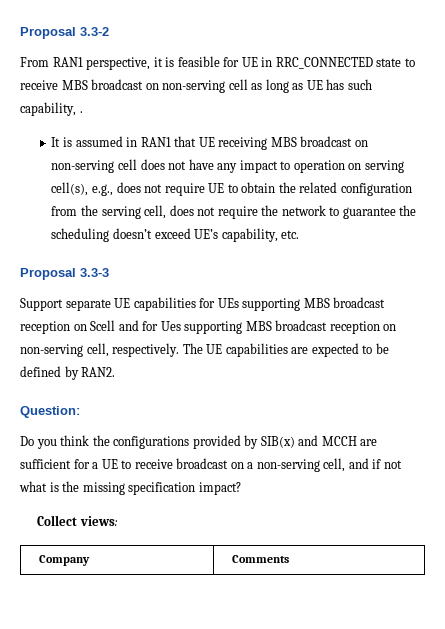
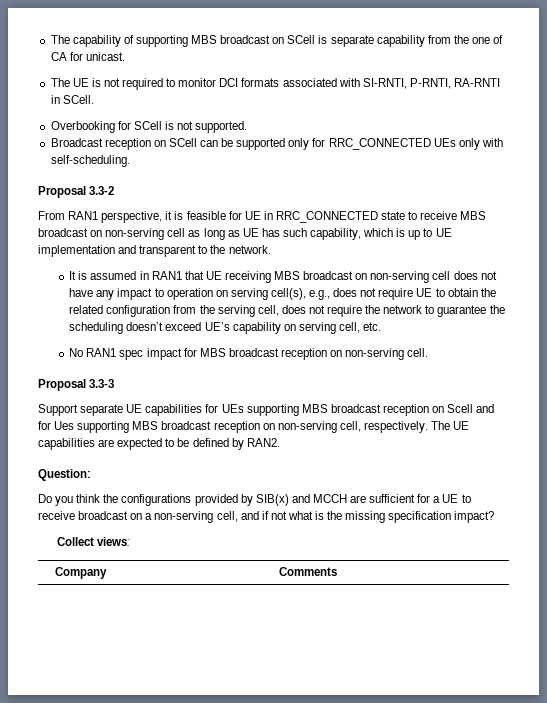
+ The capability of supporting MBS broadcast on SCell is separate capability from the one of CA for unicast.
+ The UE is not required to monitor DCI formats associated with SI-RNTI, P-RNTI, RA-RNTI in SCell.
+ Overbooking for SCell is not supported.
+ Broadcast reception on SCell can be supported only for RRC_CONNECTED UEs only with self-scheduling.
- From RAN1 perspective, it is feasible for UE in RRC_CONNECTED state to receive MBS broadcast on non-serving cell as long as UE has such capability, .
+ From RAN1 perspective, it is feasible for UE in RRC_CONNECTED state to receive MBS broadcast on non-serving cell as long as UE has such capability, which is up to UE implementation and transparent to the network.
- It is assumed in RAN1 that UE receiving MBS broadcast on non-serving cell does not have any impact to operation on serving cell(s), e.g., does not require UE to obtain the related configuration from the serving cell, does not require the network to guarantee the scheduling doesn’t exceed UE’s capability, etc.
+ It is assumed in RAN1 that UE receiving MBS broadcast on non-serving cell does not have any impact to operation on serving cell(s), e.g., does not require UE to obtain the related configuration from the serving cell, does not require the network to guarantee the scheduling doesn’t exceed UE’s capability on serving cell, etc.
+ No RAN1 spec impact for MBS broadcast reception on non-serving cell.

